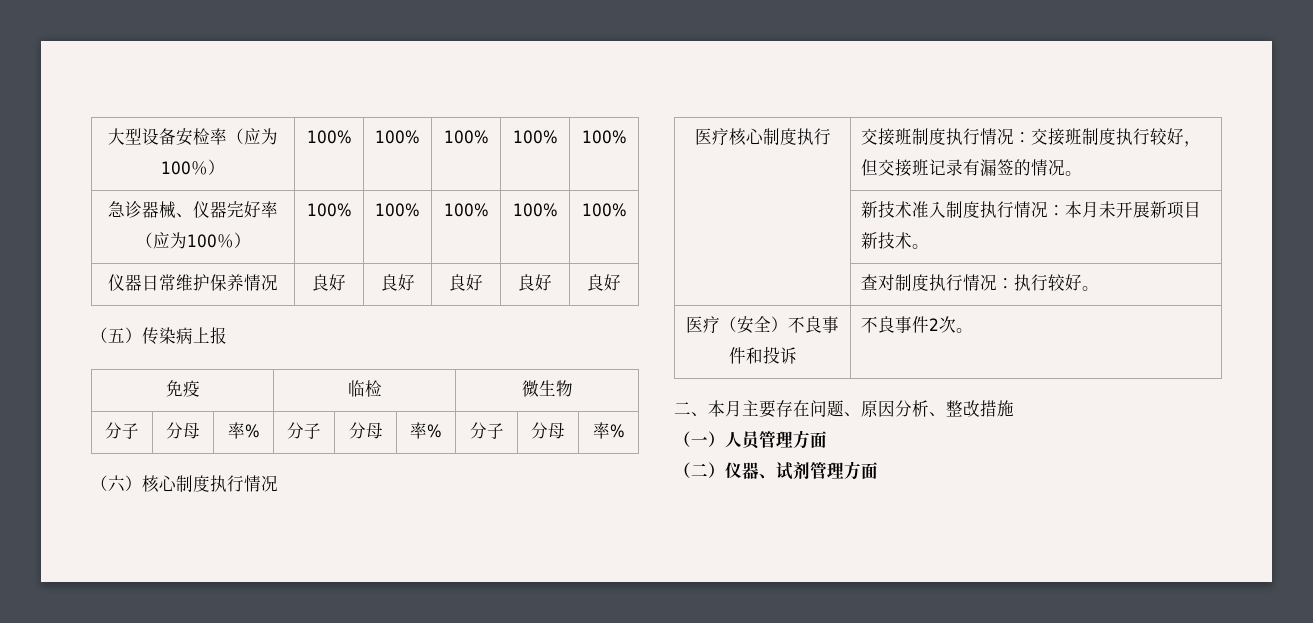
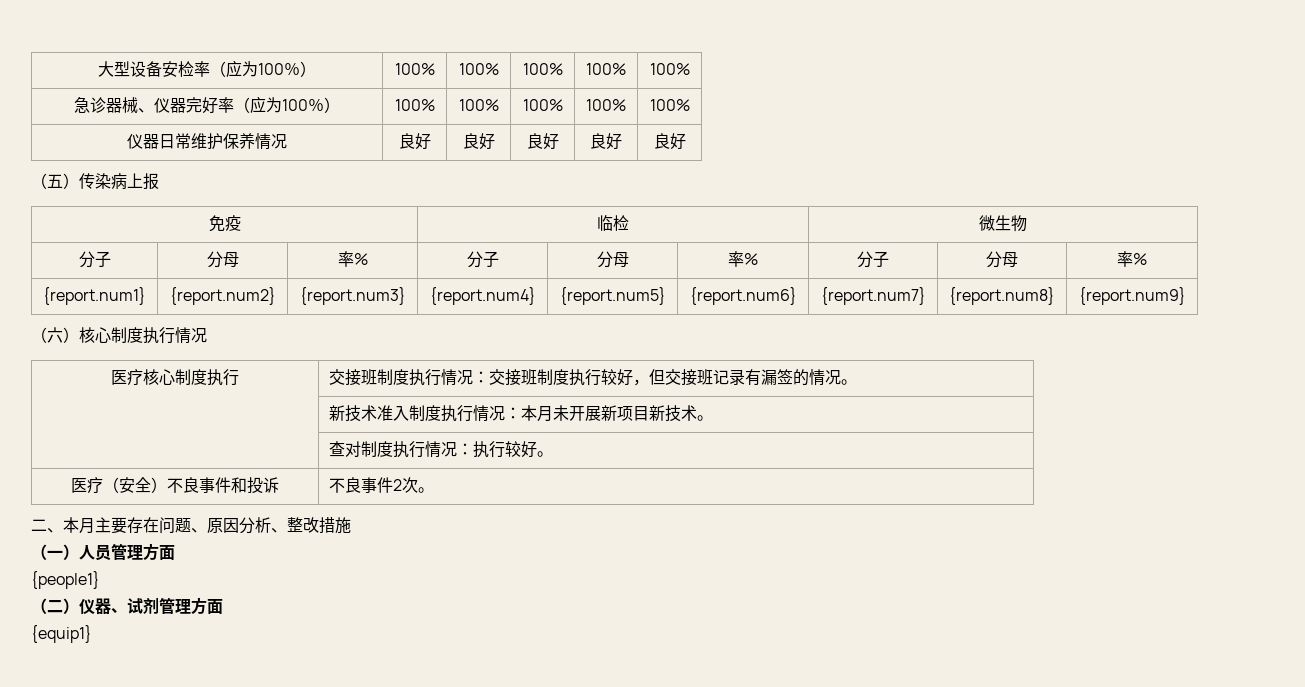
+ {report.num1} | {report.num2} | {report.num3} | {report.num4} | {report.num5} | {report.num6} | {report.num7} | {report.num8} | {report.num9}
+ {people1}
+ {equip1}

